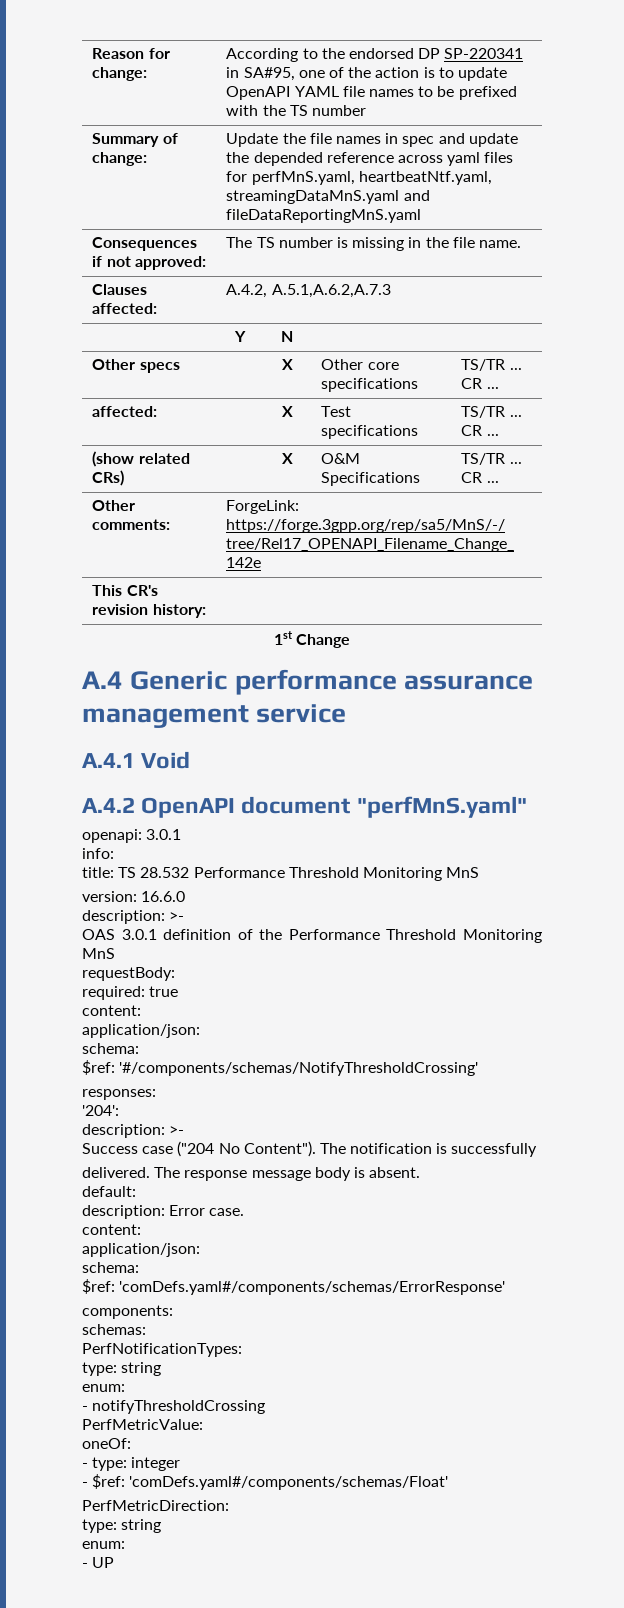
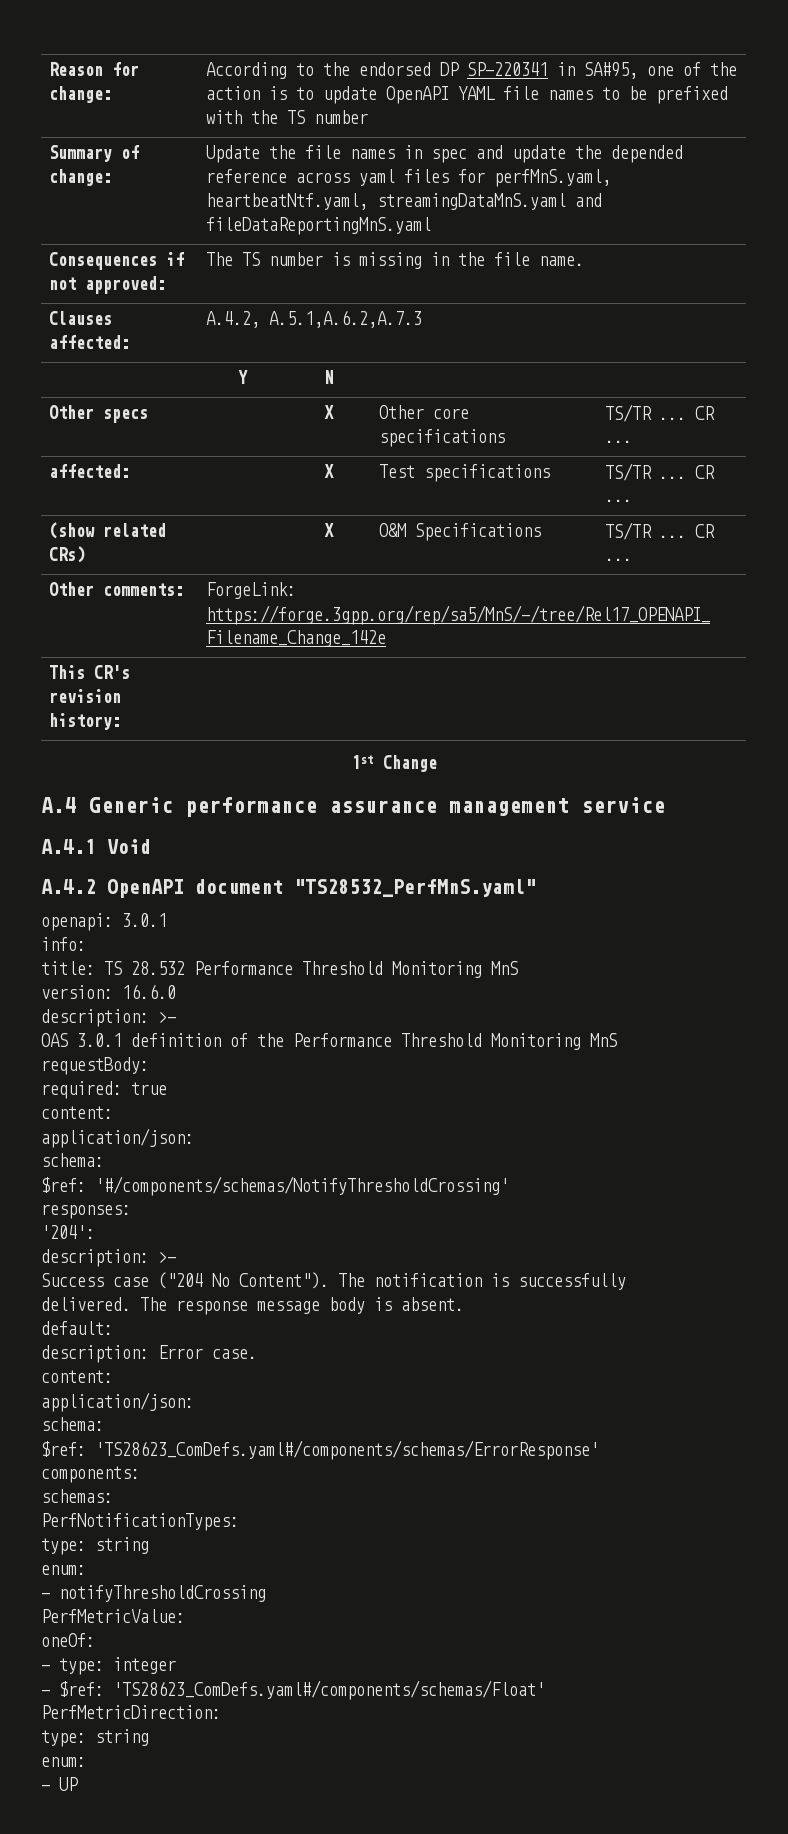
- A.4.2 OpenAPI document "perfMnS.yaml"
+ A.4.2 OpenAPI document "TS28532_PerfMnS.yaml"
- $ref: 'comDefs.yaml#/components/schemas/ErrorResponse'
+ $ref: 'TS28623_ComDefs.yaml#/components/schemas/ErrorResponse'
- - $ref: 'comDefs.yaml#/components/schemas/Float'
+ - $ref: 'TS28623_ComDefs.yaml#/components/schemas/Float'

